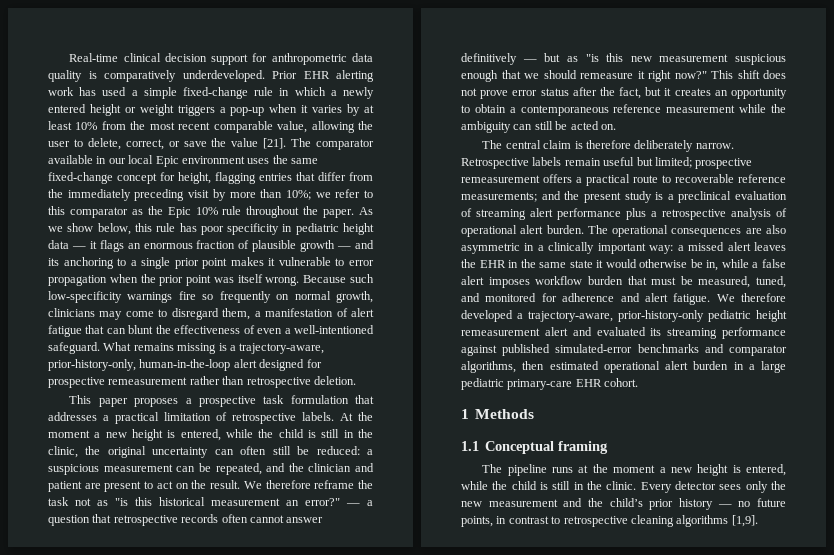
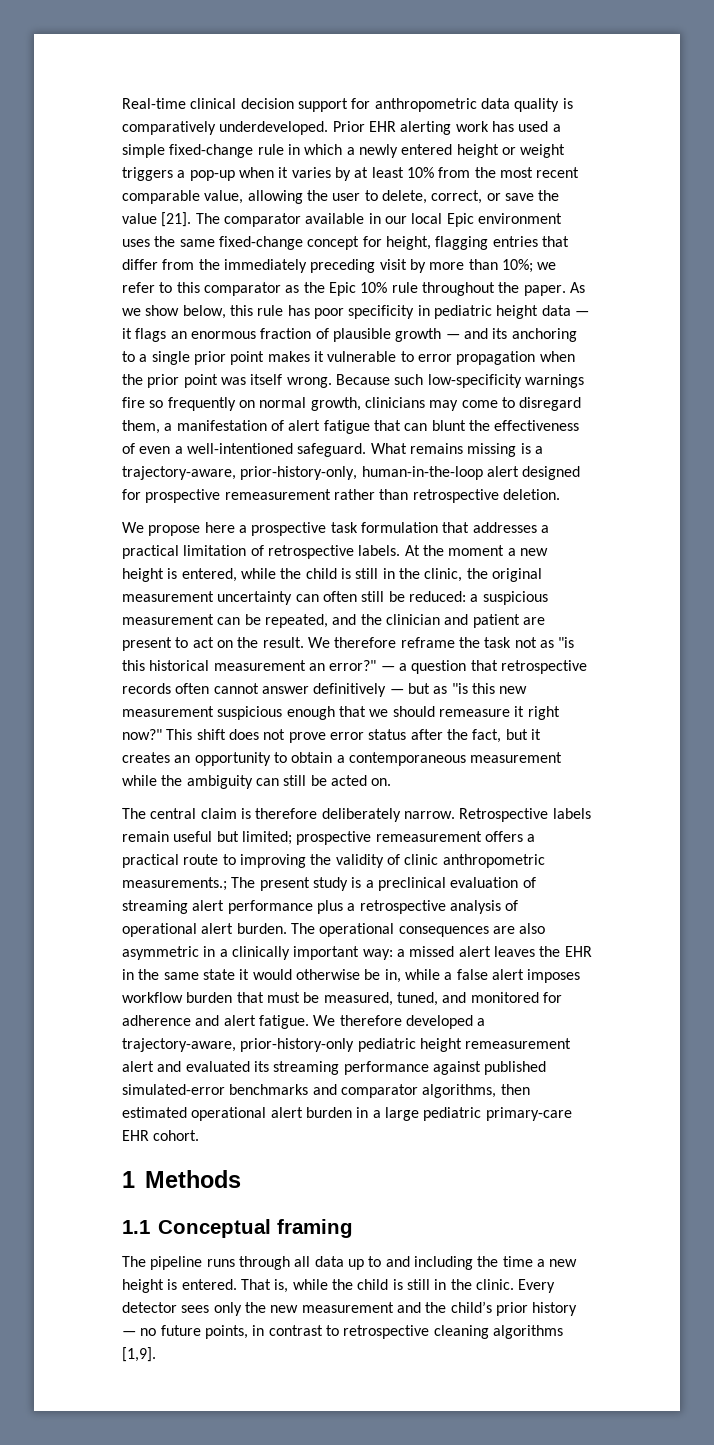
- This paper proposes a prospective task formulation that addresses a practical limitation of retrospective labels.
+ We propose here a prospective task formulation that addresses a practical limitation of retrospective labels.
- At the moment a new height is entered, while the child is still in the clinic, the original uncertainty can often still be reduced: a suspicious measurement can be repeated, and the clinician and patient are present to act on the result.
+ At the moment a new height is entered, while the child is still in the clinic, the original measurement uncertainty can often still be reduced: a suspicious measurement can be repeated, and the clinician and patient are present to act on the result.
- This shift does not prove error status after the fact, but it creates an opportunity to obtain a contemporaneous reference measurement while the ambiguity can still be acted on.
+ This shift does not prove error status after the fact, but it creates an opportunity to obtain a contemporaneous measurement while the ambiguity can still be acted on.
- Retrospective labels remain useful but limited; prospective remeasurement offers a practical route to recoverable reference measurements; and the present study is a preclinical evaluation of streaming alert performance plus a retrospective analysis of operational alert burden.
+ Retrospective labels remain useful but limited; prospective remeasurement offers a practical route to improving the validity of clinic anthropometric measurements.; The present study is a preclinical evaluation of streaming alert performance plus a retrospective analysis of operational alert burden.
- The pipeline runs at the moment a new height is entered, while the child is still in the clinic.
+ The pipeline runs through all data up to and including the time a new height is entered. That is, while the child is still in the clinic.

